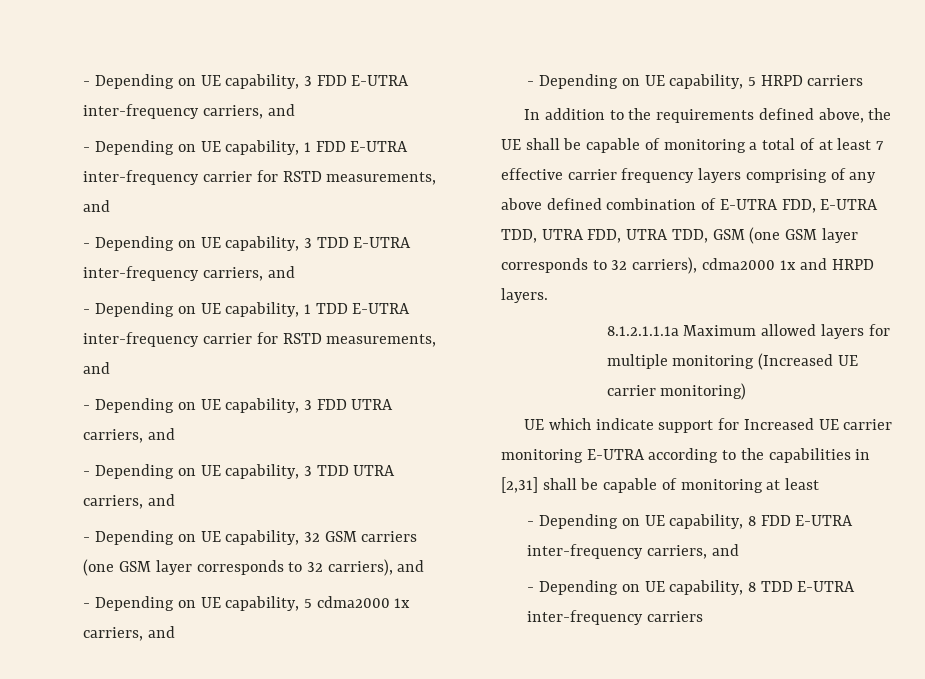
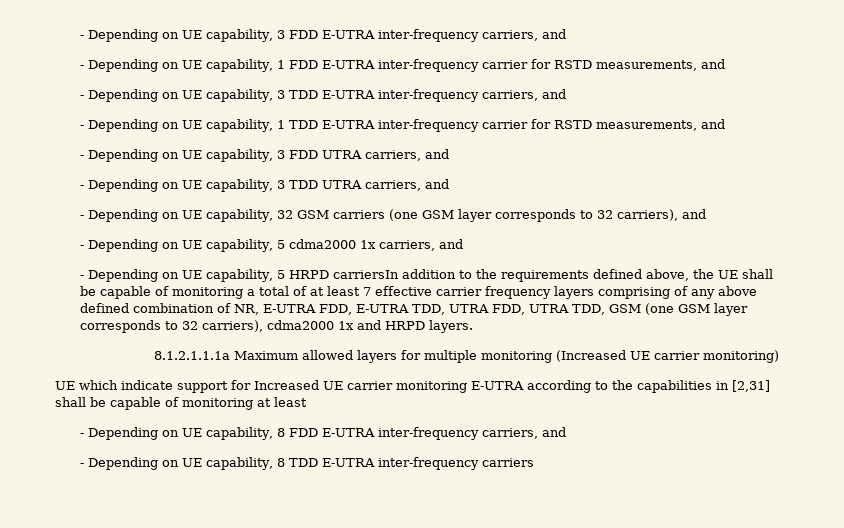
- - Depending on UE capability, 5 HRPD carriers
- In addition to the requirements defined above, the UE shall be capable of monitoring a total of at least 7 effective carrier frequency layers comprising of any above defined combination of E-UTRA FDD, E-UTRA TDD, UTRA FDD, UTRA TDD, GSM (one GSM layer corresponds to 32 carriers), cdma2000 1x and HRPD layers.
+ - Depending on UE capability, 5 HRPD carriersIn addition to the requirements defined above, the UE shall be capable of monitoring a total of at least 7 effective carrier frequency layers comprising of any above defined combination of NR, E-UTRA FDD, E-UTRA TDD, UTRA FDD, UTRA TDD, GSM (one GSM layer corresponds to 32 carriers), cdma2000 1x and HRPD layers.

